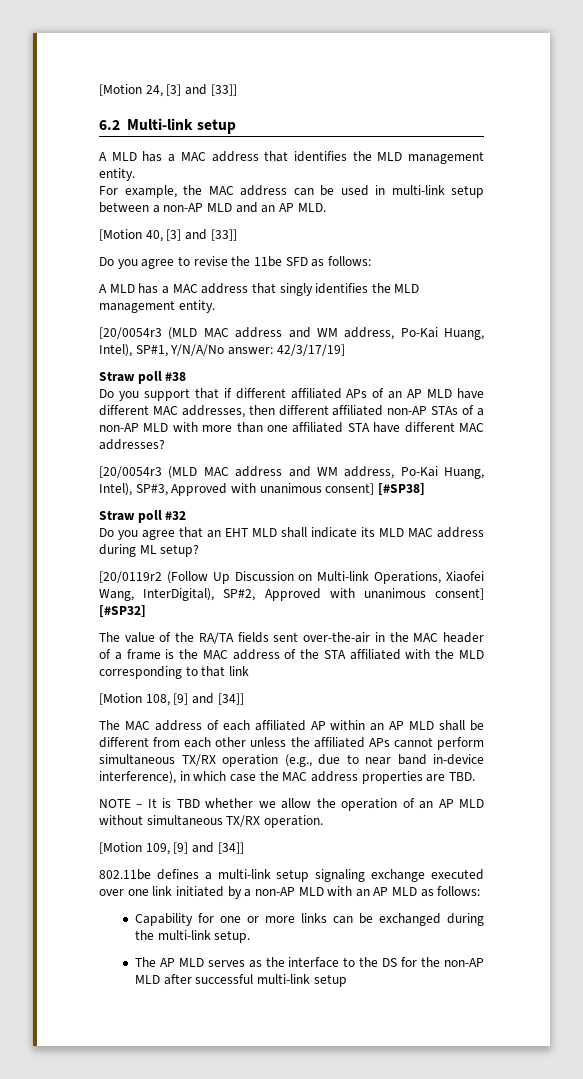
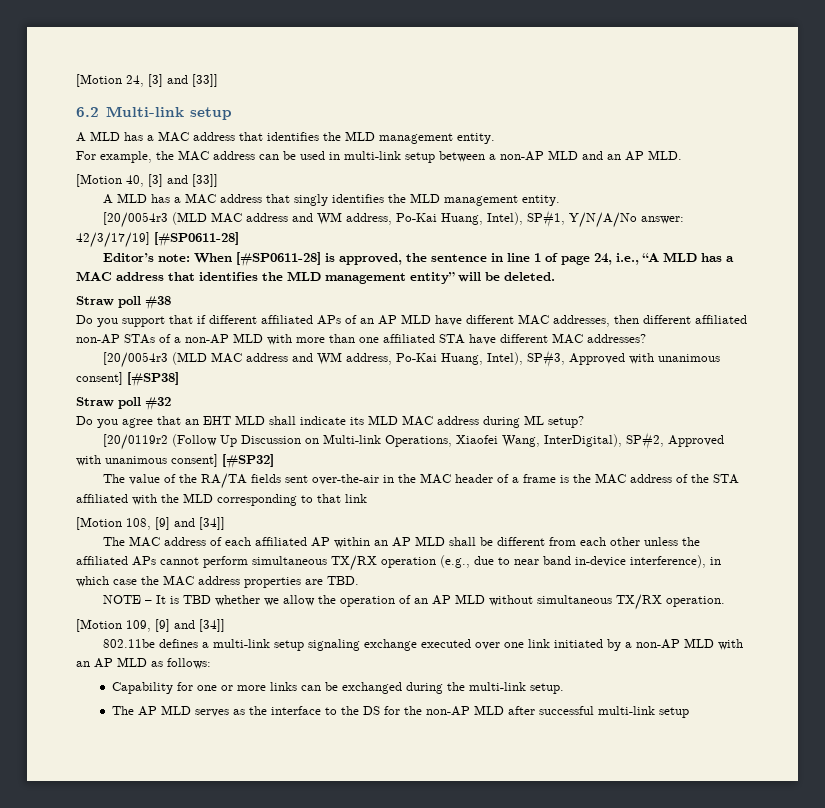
- Do you agree to revise the 11be SFD as follows:
- [20/0054r3 (MLD MAC address and WM address, Po-Kai Huang, Intel), SP#1, Y/N/A/No answer: 42/3/17/19]
+ [20/0054r3 (MLD MAC address and WM address, Po-Kai Huang, Intel), SP#1, Y/N/A/No answer: 42/3/17/19] [#SP0611-28]
+ Editor’s note: When [#SP0611-28] is approved, the sentence in line 1 of page 24, i.e., “A MLD has a MAC address that identifies the MLD management entity” will be deleted.

